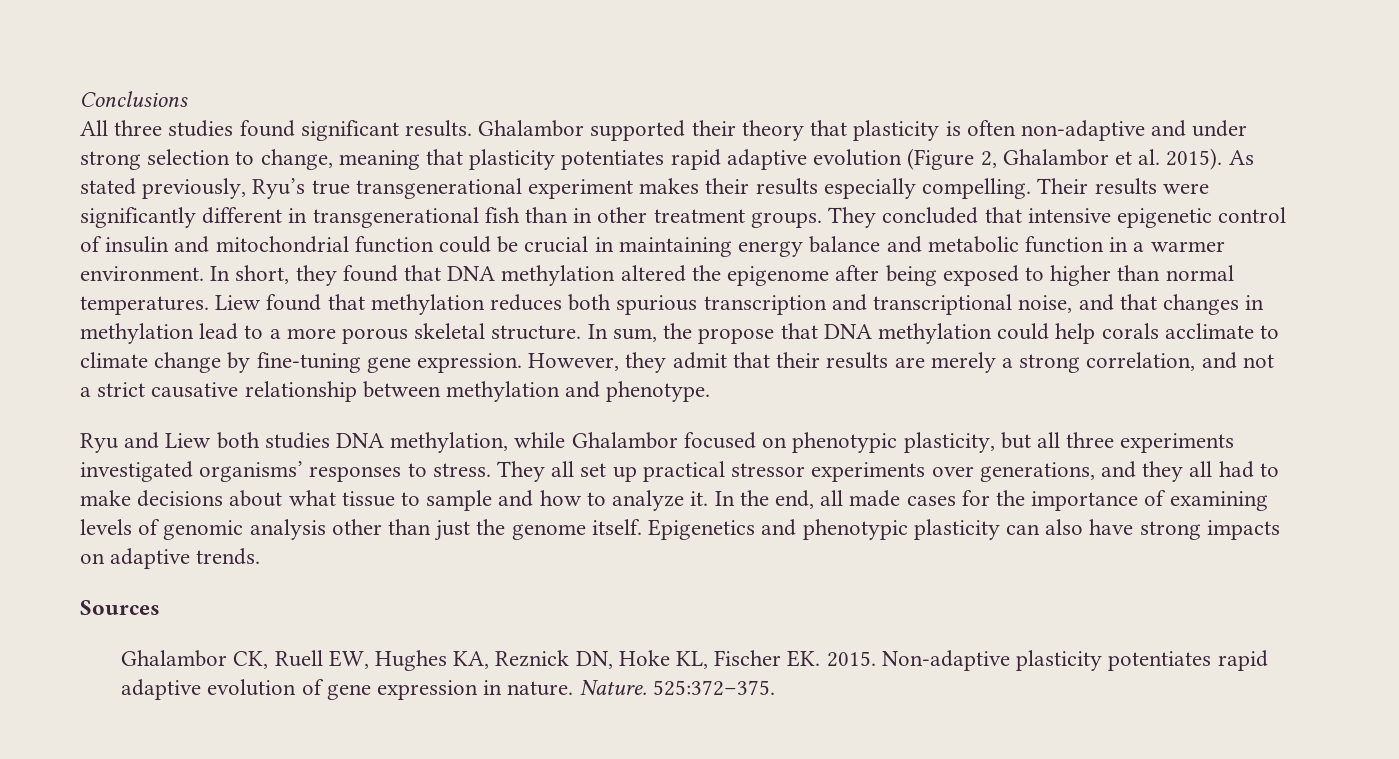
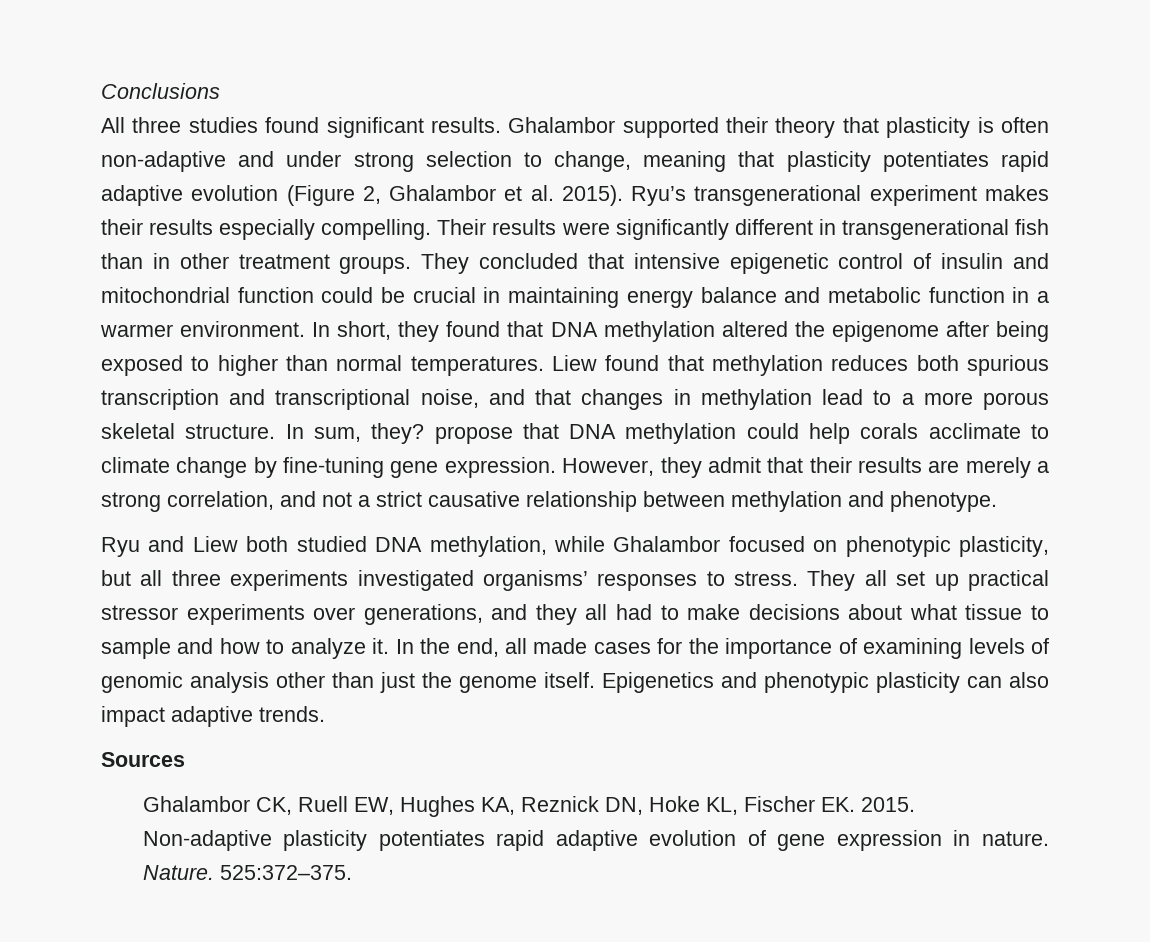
- As stated previously, Ryu’s true transgenerational experiment makes their results especially compelling.
+ Ryu’s transgenerational experiment makes their results especially compelling.
- In sum, the propose that DNA methylation could help corals acclimate to climate change by fine-tuning gene expression.
+ In sum, they? propose that DNA methylation could help corals acclimate to climate change by fine-tuning gene expression.
- Ryu and Liew both studies DNA methylation, while Ghalambor focused on phenotypic plasticity, but all three experiments investigated organisms’ responses to stress.
+ Ryu and Liew both studied DNA methylation, while Ghalambor focused on phenotypic plasticity, but all three experiments investigated organisms’ responses to stress.
- Epigenetics and phenotypic plasticity can also have strong impacts on adaptive trends.
+ Epigenetics and phenotypic plasticity can also impact adaptive trends.

